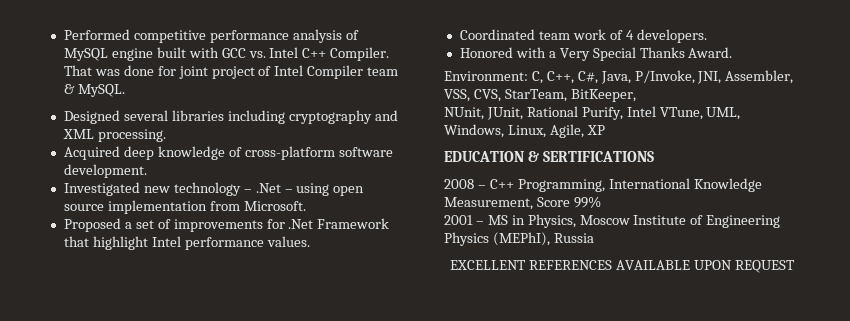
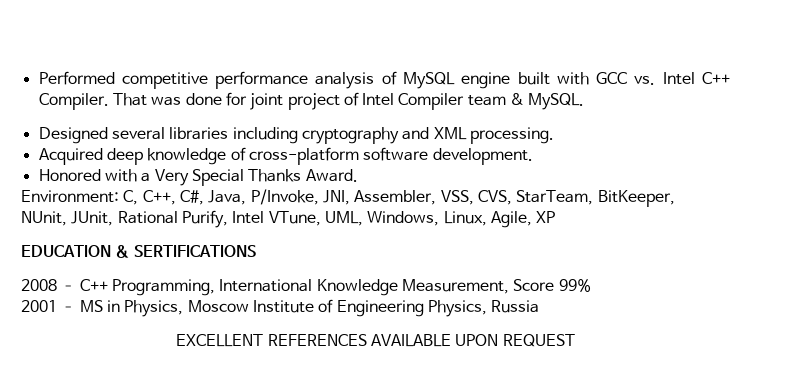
- Investigated new technology – .Net – using open source implementation from Microsoft.
- Proposed a set of improvements for .Net Framework that highlight Intel performance values.
- Coordinated team work of 4 developers.
- 2001 – MS in Physics, Moscow Institute of Engineering Physics (MEPhI), Russia
+ 2001 – MS in Physics, Moscow Institute of Engineering Physics, Russia

